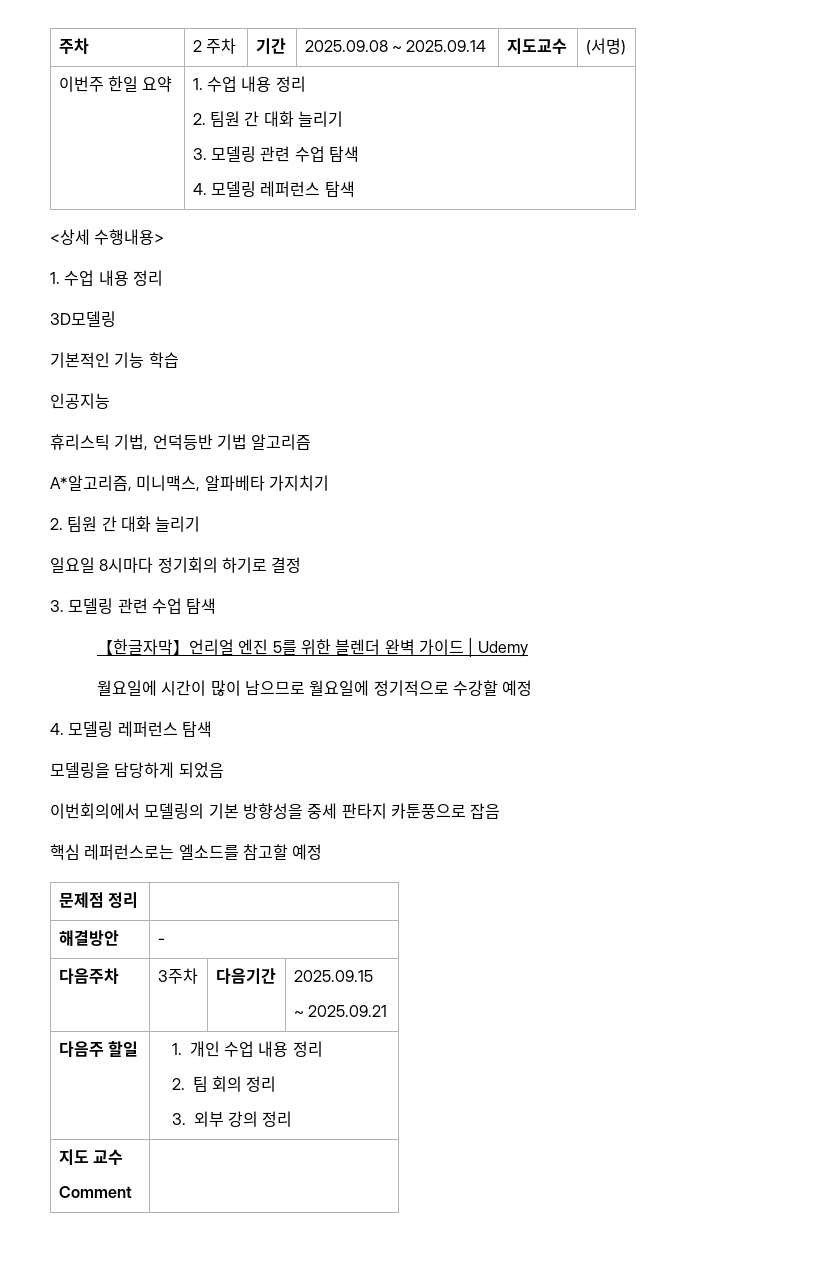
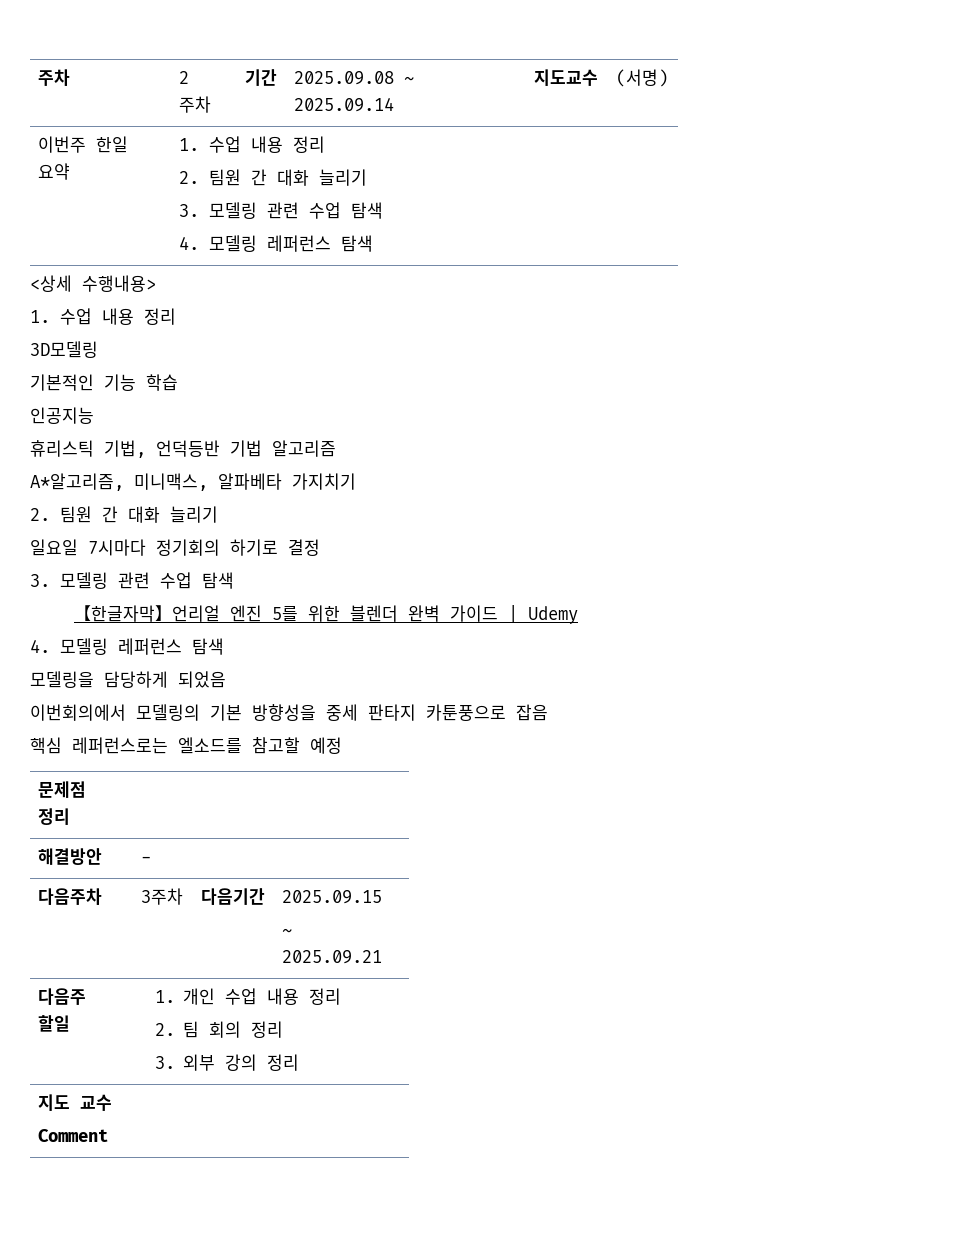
- 일요일 8시마다 정기회의 하기로 결정
+ 일요일 7시마다 정기회의 하기로 결정
- 월요일에 시간이 많이 남으므로 월요일에 정기적으로 수강할 예정

